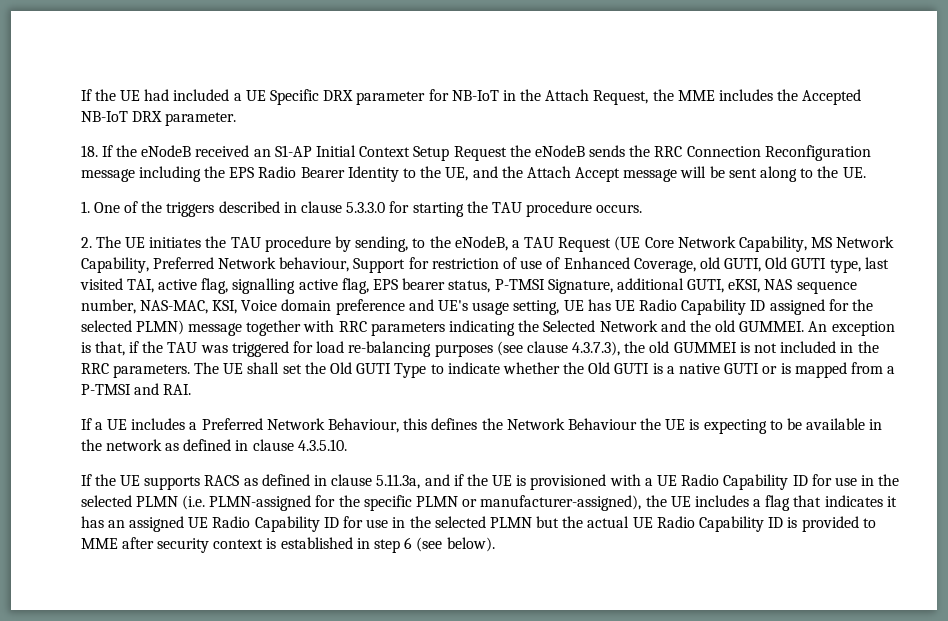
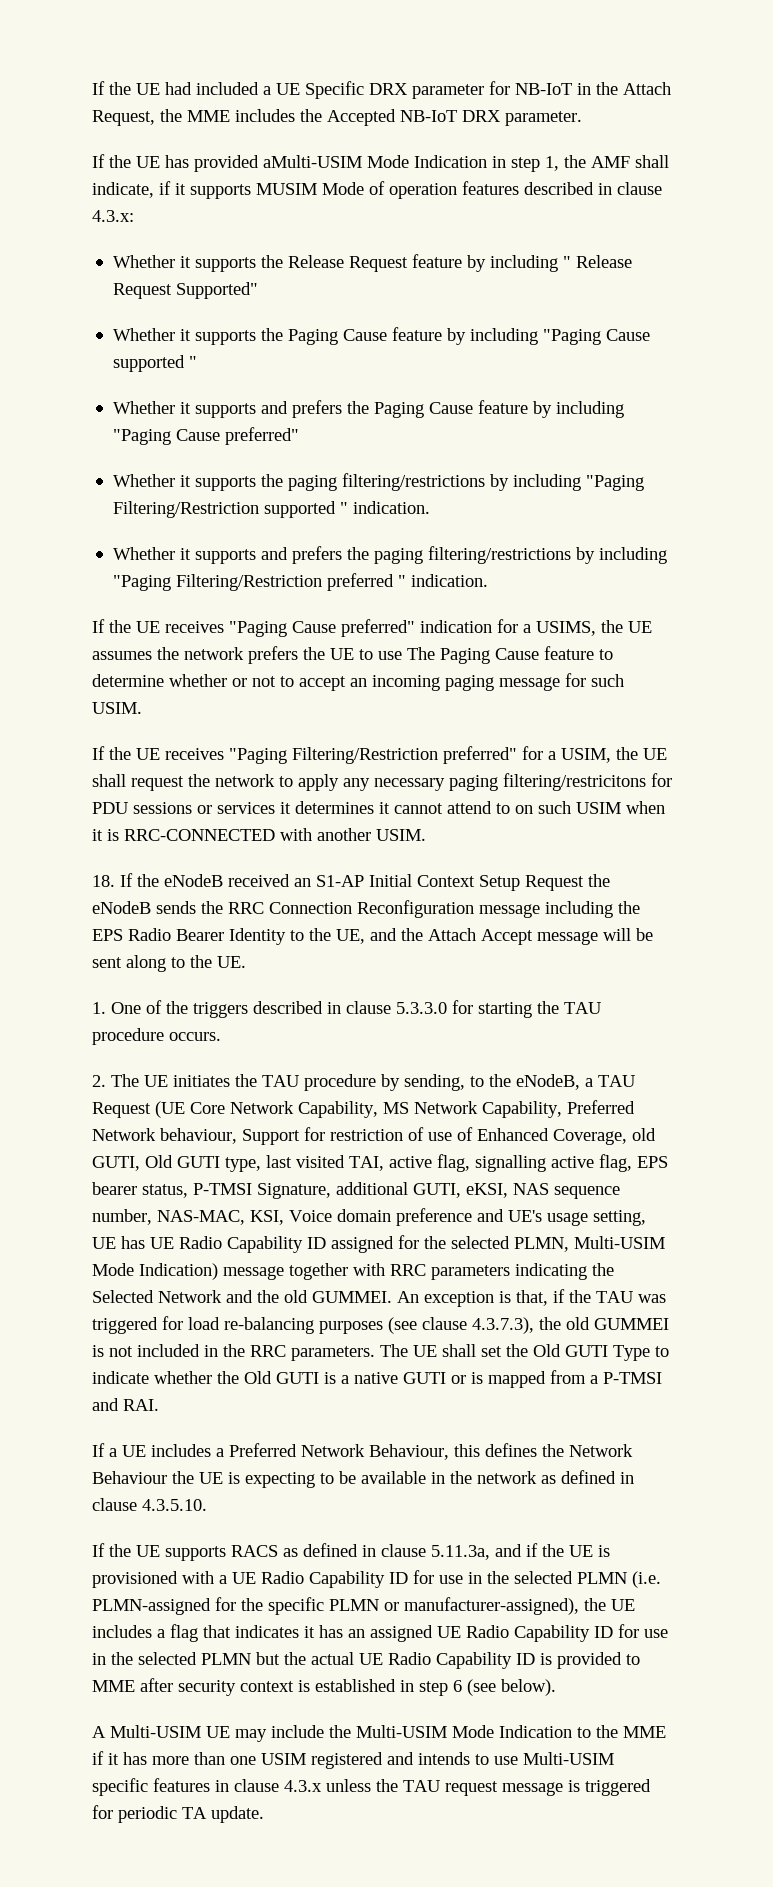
+ If the UE has provided aMulti-USIM Mode Indication in step 1, the AMF shall indicate, if it supports MUSIM Mode of operation features described in clause 4.3.x:
+ Whether it supports the Release Request feature by including " Release Request Supported"
+ Whether it supports the Paging Cause feature by including "Paging Cause supported "
+ Whether it supports and prefers the Paging Cause feature by including "Paging Cause preferred"
+ Whether it supports the paging filtering/restrictions by including "Paging Filtering/Restriction supported " indication.
+ Whether it supports and prefers the paging filtering/restrictions by including "Paging Filtering/Restriction preferred " indication.
+ If the UE receives "Paging Cause preferred" indication for a USIMS, the UE assumes the network prefers the UE to use The Paging Cause feature to determine whether or not to accept an incoming paging message for such USIM.
+ If the UE receives "Paging Filtering/Restriction preferred" for a USIM, the UE shall request the network to apply any necessary paging filtering/restricitons for PDU sessions or services it determines it cannot attend to on such USIM when it is RRC-CONNECTED with another USIM.
- 2. The UE initiates the TAU procedure by sending, to the eNodeB, a TAU Request (UE Core Network Capability, MS Network Capability, Preferred Network behaviour, Support for restriction of use of Enhanced Coverage, old GUTI, Old GUTI type, last visited TAI, active flag, signalling active flag, EPS bearer status, P-TMSI Signature, additional GUTI, eKSI, NAS sequence number, NAS-MAC, KSI, Voice domain preference and UE's usage setting, UE has UE Radio Capability ID assigned for the selected PLMN) message together with RRC parameters indicating the Selected Network and the old GUMMEI.
+ 2. The UE initiates the TAU procedure by sending, to the eNodeB, a TAU Request (UE Core Network Capability, MS Network Capability, Preferred Network behaviour, Support for restriction of use of Enhanced Coverage, old GUTI, Old GUTI type, last visited TAI, active flag, signalling active flag, EPS bearer status, P-TMSI Signature, additional GUTI, eKSI, NAS sequence number, NAS-MAC, KSI, Voice domain preference and UE's usage setting, UE has UE Radio Capability ID assigned for the selected PLMN, Multi-USIM Mode Indication) message together with RRC parameters indicating the Selected Network and the old GUMMEI.
+ A Multi-USIM UE may include the Multi-USIM Mode Indication to the MME if it has more than one USIM registered and intends to use Multi-USIM specific features in clause 4.3.x unless the TAU request message is triggered for periodic TA update.

